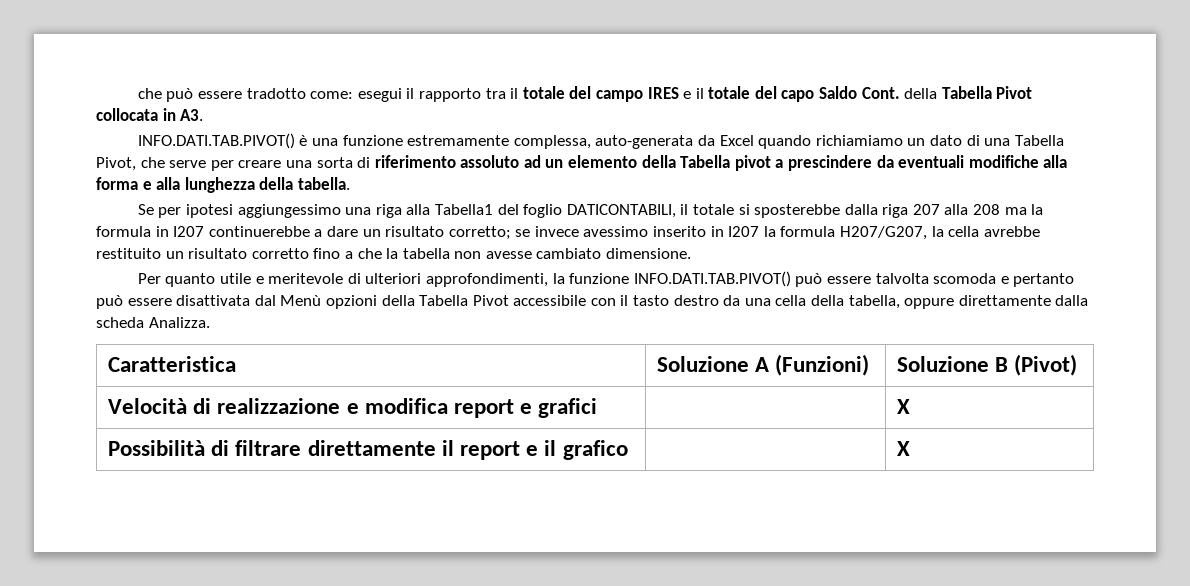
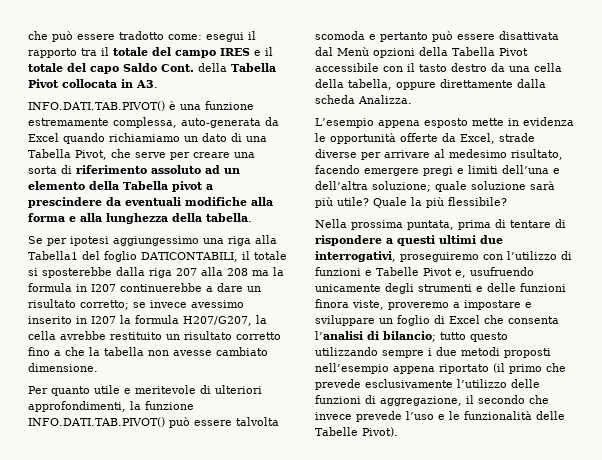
- Caratteristica | Soluzione A (Funzioni) | Soluzione B (Pivot)
- Velocità di realizzazione e modifica report e grafici | | X
- Possibilità di filtrare direttamente il report e il grafico | | X
+ L’esempio appena esposto mette in evidenza le opportunità offerte da Excel, strade diverse per arrivare al medesimo risultato, facendo emergere pregi e limiti dell’una e dell’altra soluzione; quale soluzione sarà più utile? Quale la più flessibile?
+ Nella prossima puntata, prima di tentare di rispondere a questi ultimi due interrogativi, proseguiremo con l’utilizzo di funzioni e Tabelle Pivot e, usufruendo unicamente degli strumenti e delle funzioni finora viste, proveremo a impostare e sviluppare un foglio di Excel che consenta l’analisi di bilancio; tutto questo utilizzando sempre i due metodi proposti nell’esempio appena riportato (il primo che prevede esclusivamente l’utilizzo delle funzioni di aggregazione, il secondo che invece prevede l’uso e le funzionalità delle Tabelle Pivot).

